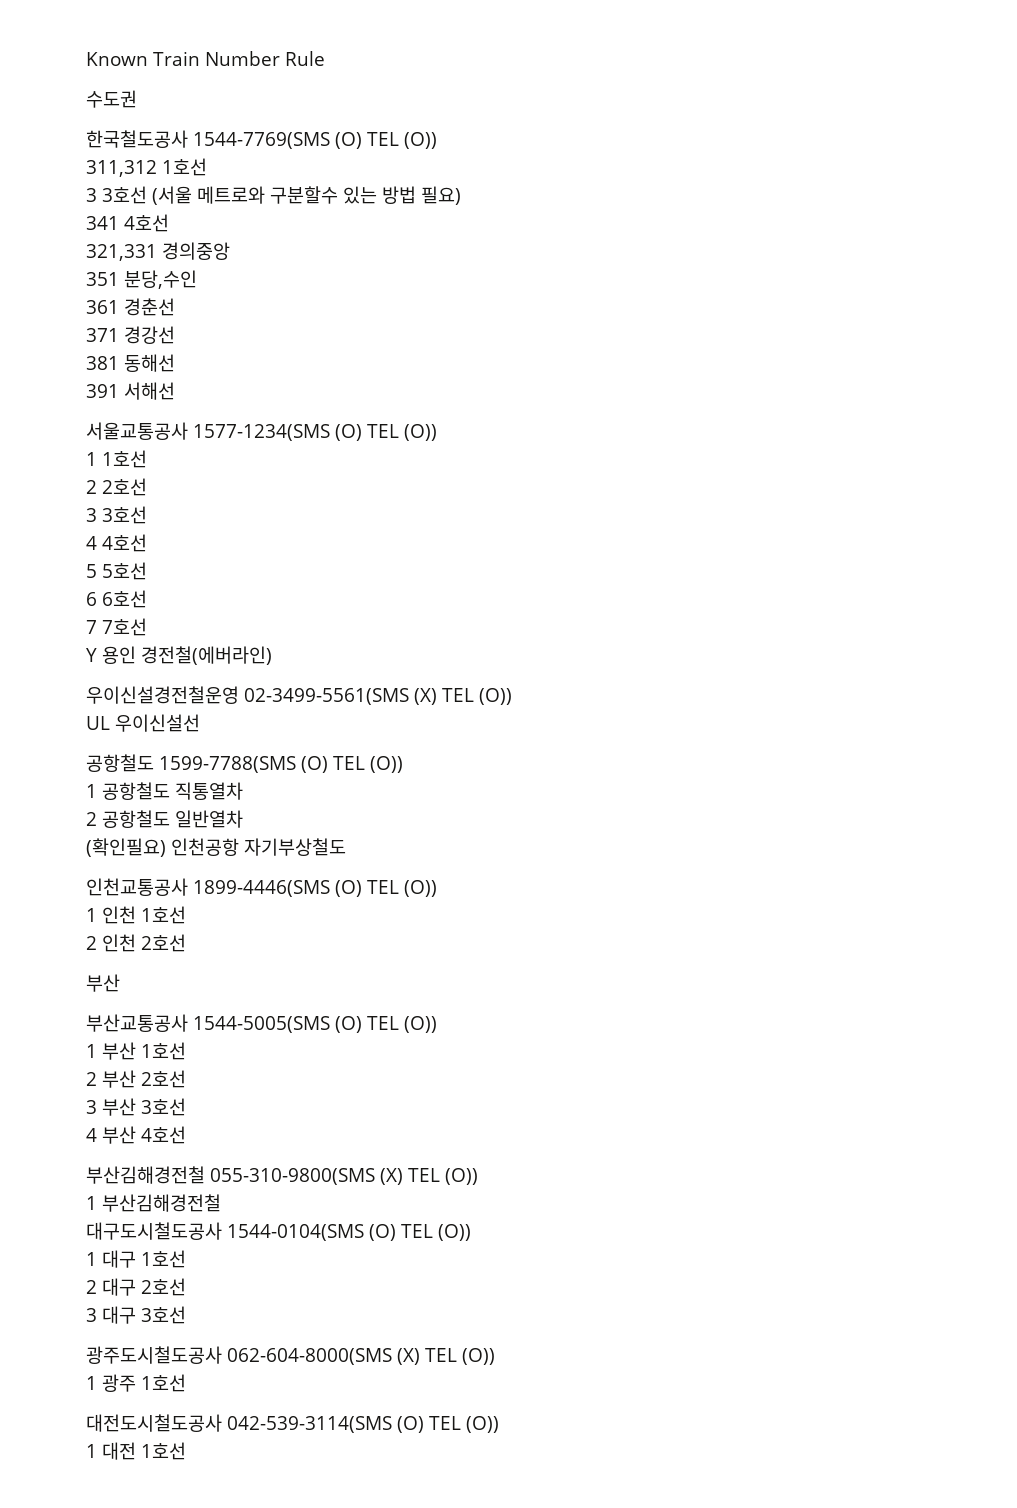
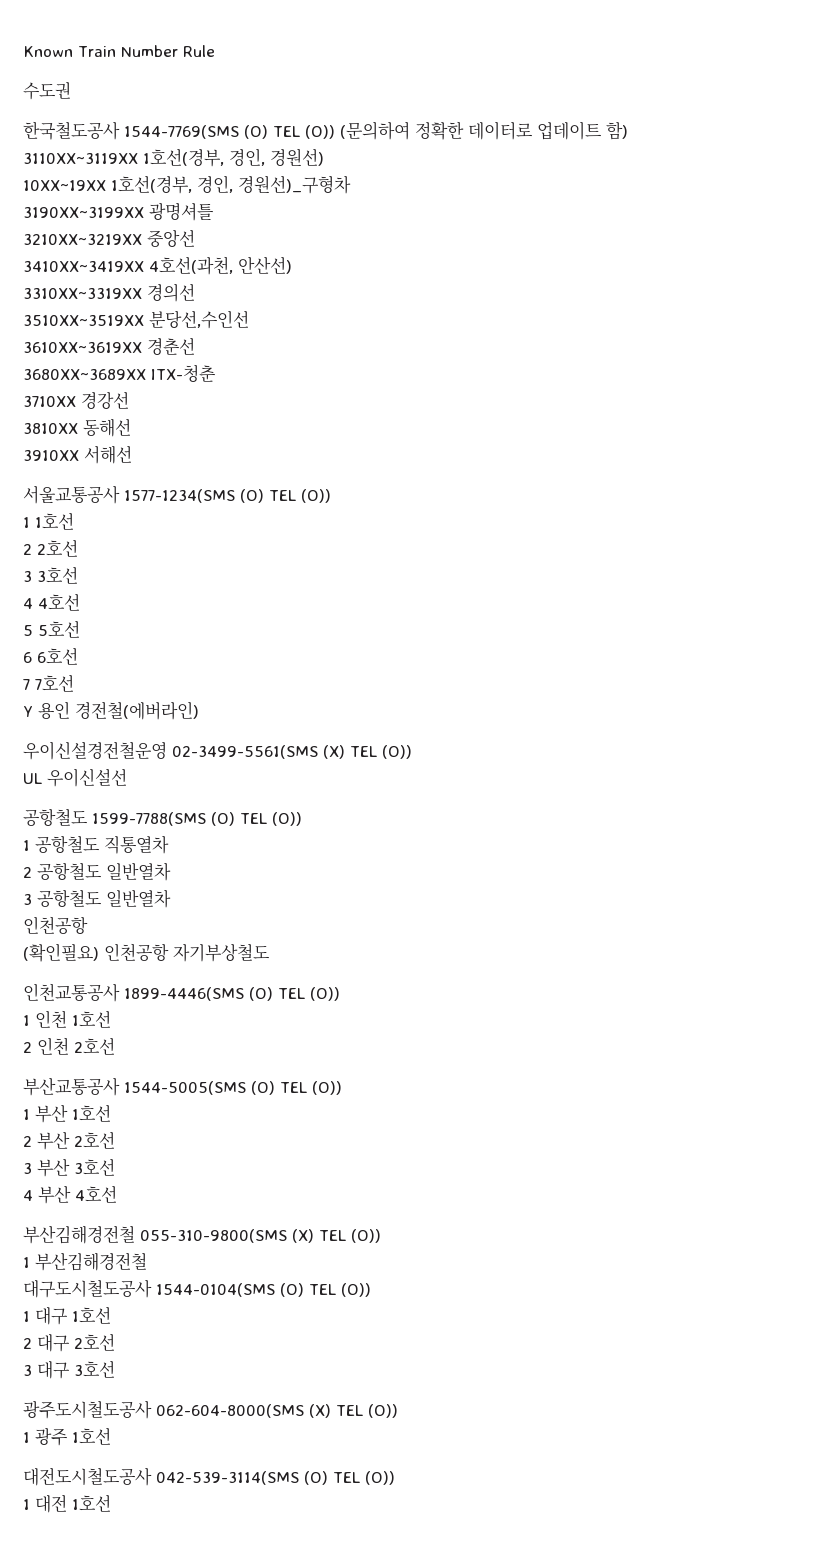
- 한국철도공사 1544-7769(SMS (O) TEL (O))
- 311,312 1호선
- 3 3호선 (서울 메트로와 구분할수 있는 방법 필요)
- 341 4호선
- 321,331 경의중앙
- 351 분당,수인
- 361 경춘선
- 371 경강선
+ 한국철도공사 1544-7769(SMS (O) TEL (O)) (문의하여 정확한 데이터로 업데이트 함)
+ 3110XX~3119XX 1호선(경부, 경인, 경원선)
+ 10XX~19XX 1호선(경부, 경인, 경원선)_구형차
+ 3190XX~3199XX 광명셔틀
+ 3210XX~3219XX 중앙선
+ 3410XX~3419XX 4호선(과천, 안산선)
+ 3310XX~3319XX 경의선
+ 3510XX~3519XX 분당선,수인선
+ 3610XX~3619XX 경춘선
+ 3680XX~3689XX ITX-청춘
+ 3710XX 경강선
- 381 동해선
+ 3810XX 동해선
- 391 서해선
+ 3910XX 서해선
+ 3 공항철도 일반열차
+ 인천공항
  2 인천 2호선
- 부산

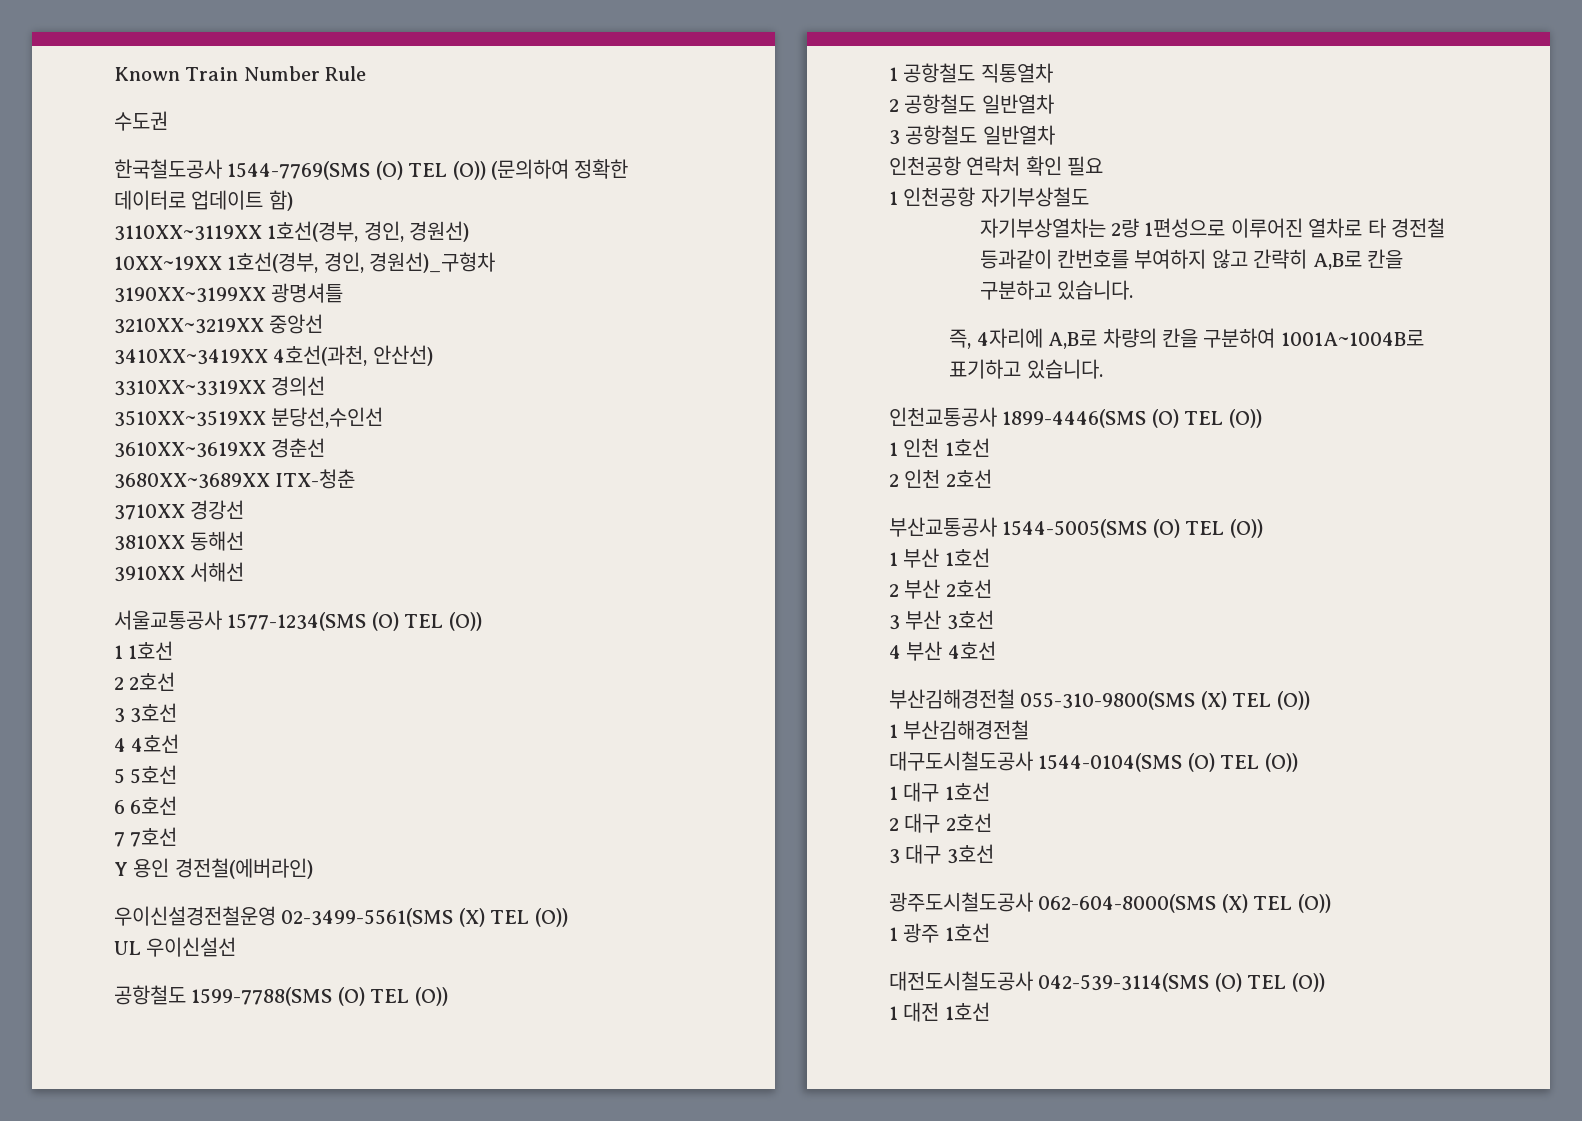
  3 공항철도 일반열차
- 인천공항
- (확인필요) 인천공항 자기부상철도
+ 인천공항 연락처 확인 필요
+ 1 인천공항 자기부상철도
+ 자기부상열차는 2량 1편성으로 이루어진 열차로 타 경전철 등과같이 칸번호를 부여하지 않고 간략히 A,B로 칸을 구분하고 있습니다.
+ 즉, 4자리에 A,B로 차량의 칸을 구분하여 1001A~1004B로 표기하고 있습니다.

